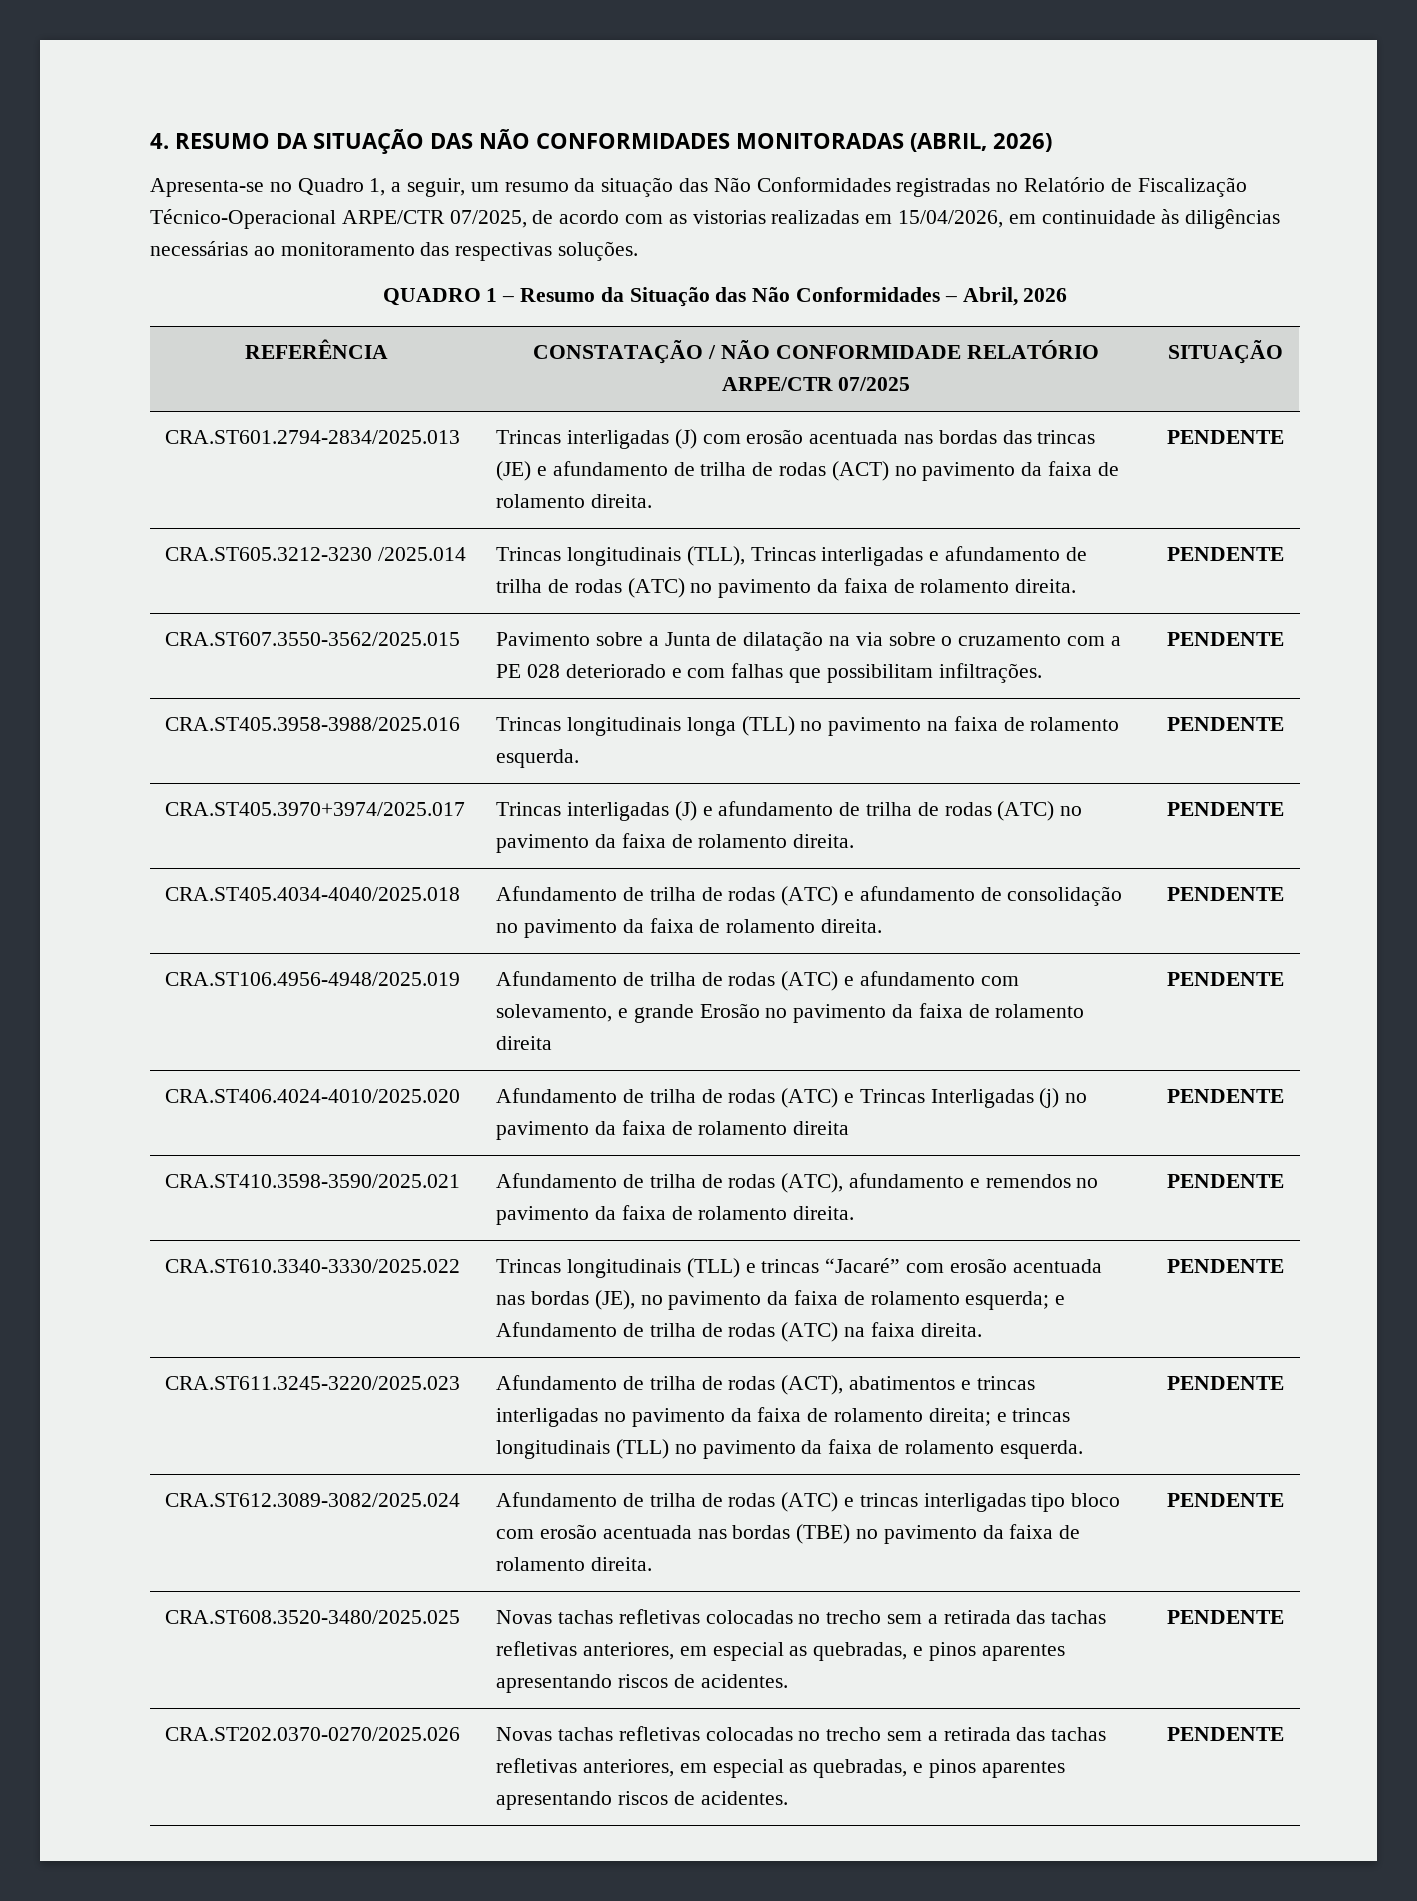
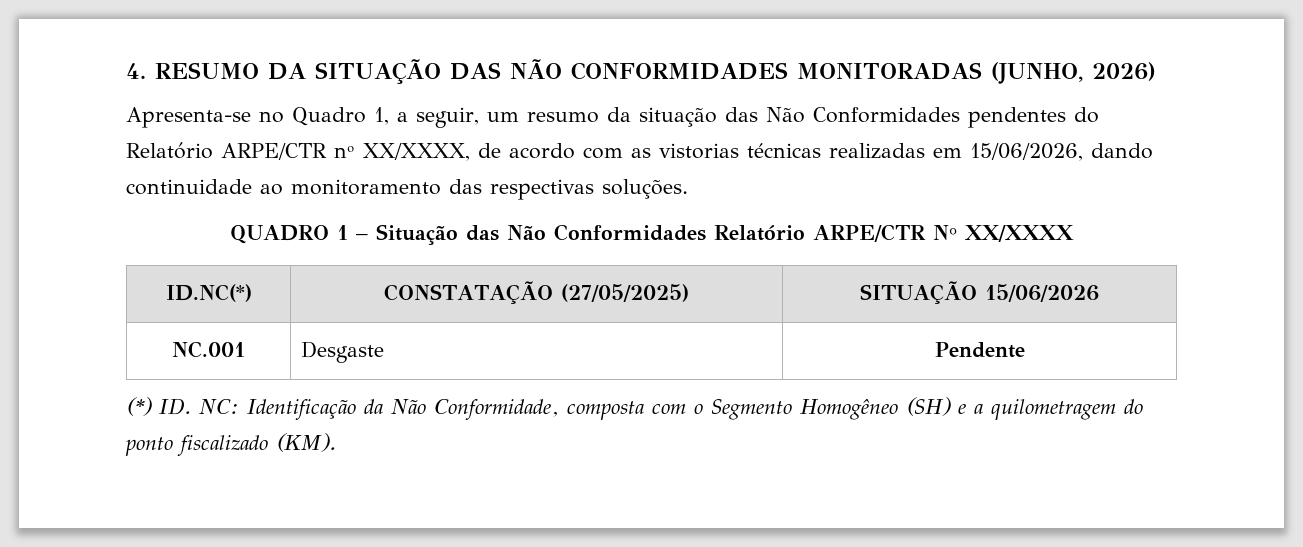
- 4. RESUMO DA SITUAÇÃO DAS NÃO CONFORMIDADES MONITORADAS (ABRIL, 2026)
+ 4. RESUMO DA SITUAÇÃO DAS NÃO CONFORMIDADES MONITORADAS (JUNHO, 2026)
- Apresenta-se no Quadro 1, a seguir, um resumo da situação das Não Conformidades registradas no Relatório de Fiscalização Técnico-Operacional ARPE/CTR 07/2025, de acordo com as vistorias realizadas em 15/04/2026, em continuidade às diligências necessárias ao monitoramento das respectivas soluções.
+ Apresenta-se no Quadro 1, a seguir, um resumo da situação das Não Conformidades pendentes do Relatório ARPE/CTR nº XX/XXXX, de acordo com as vistorias técnicas realizadas em 15/06/2026, dando continuidade ao monitoramento das respectivas soluções.
- QUADRO 1 – Resumo da Situação das Não Conformidades – Abril, 2026
- REFERÊNCIA | CONSTATAÇÃO / NÃO CONFORMIDADE RELATÓRIO ARPE/CTR 07/2025 | SITUAÇÃO
- CRA.ST601.2794-2834/2025.013 | Trincas interligadas (J) com erosão acentuada nas bordas das trincas (JE) e afundamento de trilha de rodas (ACT) no pavimento da faixa de rolamento direita. | PENDENTE
- CRA.ST605.3212-3230 /2025.014 | Trincas longitudinais (TLL), Trincas interligadas e afundamento de trilha de rodas (ATC) no pavimento da faixa de rolamento direita. | PENDENTE
- CRA.ST607.3550-3562/2025.015 | Pavimento sobre a Junta de dilatação na via sobre o cruzamento com a PE 028 deteriorado e com falhas que possibilitam infiltrações. | PENDENTE
- CRA.ST405.3958-3988/2025.016 | Trincas longitudinais longa (TLL) no pavimento na faixa de rolamento esquerda. | PENDENTE
- CRA.ST405.3970+3974/2025.017 | Trincas interligadas (J) e afundamento de trilha de rodas (ATC) no pavimento da faixa de rolamento direita. | PENDENTE
- CRA.ST405.4034-4040/2025.018 | Afundamento de trilha de rodas (ATC) e afundamento de consolidação no pavimento da faixa de rolamento direita. | PENDENTE
- CRA.ST106.4956-4948/2025.019 | Afundamento de trilha de rodas (ATC) e afundamento com solevamento, e grande Erosão no pavimento da faixa de rolamento direita | PENDENTE
- CRA.ST406.4024-4010/2025.020 | Afundamento de trilha de rodas (ATC) e Trincas Interligadas (j) no pavimento da faixa de rolamento direita | PENDENTE
- CRA.ST410.3598-3590/2025.021 | Afundamento de trilha de rodas (ATC), afundamento e remendos no pavimento da faixa de rolamento direita. | PENDENTE
- CRA.ST610.3340-3330/2025.022 | Trincas longitudinais (TLL) e trincas “Jacaré” com erosão acentuada nas bordas (JE), no pavimento da faixa de rolamento esquerda; e Afundamento de trilha de rodas (ATC) na faixa direita. | PENDENTE
- CRA.ST611.3245-3220/2025.023 | Afundamento de trilha de rodas (ACT), abatimentos e trincas interligadas no pavimento da faixa de rolamento direita; e trincas longitudinais (TLL) no pavimento da faixa de rolamento esquerda. | PENDENTE
- CRA.ST612.3089-3082/2025.024 | Afundamento de trilha de rodas (ATC) e trincas interligadas tipo bloco com erosão acentuada nas bordas (TBE) no pavimento da faixa de rolamento direita. | PENDENTE
- CRA.ST608.3520-3480/2025.025 | Novas tachas refletivas colocadas no trecho sem a retirada das tachas refletivas anteriores, em especial as quebradas, e pinos aparentes apresentando riscos de acidentes. | PENDENTE
- CRA.ST202.0370-0270/2025.026 | Novas tachas refletivas colocadas no trecho sem a retirada das tachas refletivas anteriores, em especial as quebradas, e pinos aparentes apresentando riscos de acidentes. | PENDENTE
+ QUADRO 1 – Situação das Não Conformidades Relatório ARPE/CTR Nº XX/XXXX
+ ID.NC(*) | CONSTATAÇÃO (27/05/2025) | SITUAÇÃO 15/06/2026
+ NC.001 | Desgaste | Pendente
+ (*) ID. NC: Identificação da Não Conformidade, composta com o Segmento Homogêneo (SH) e a quilometragem do ponto fiscalizado (KM).

